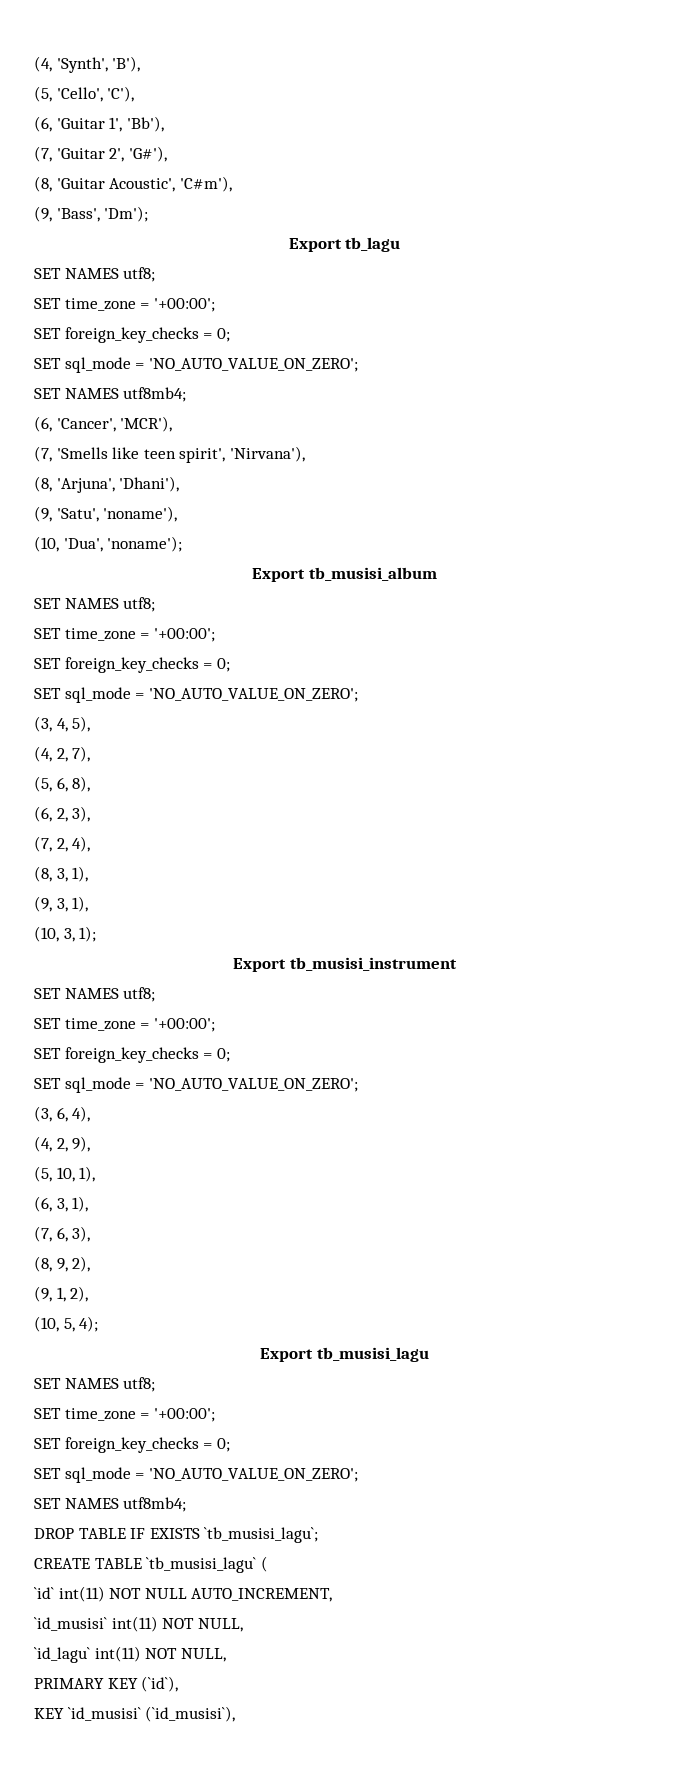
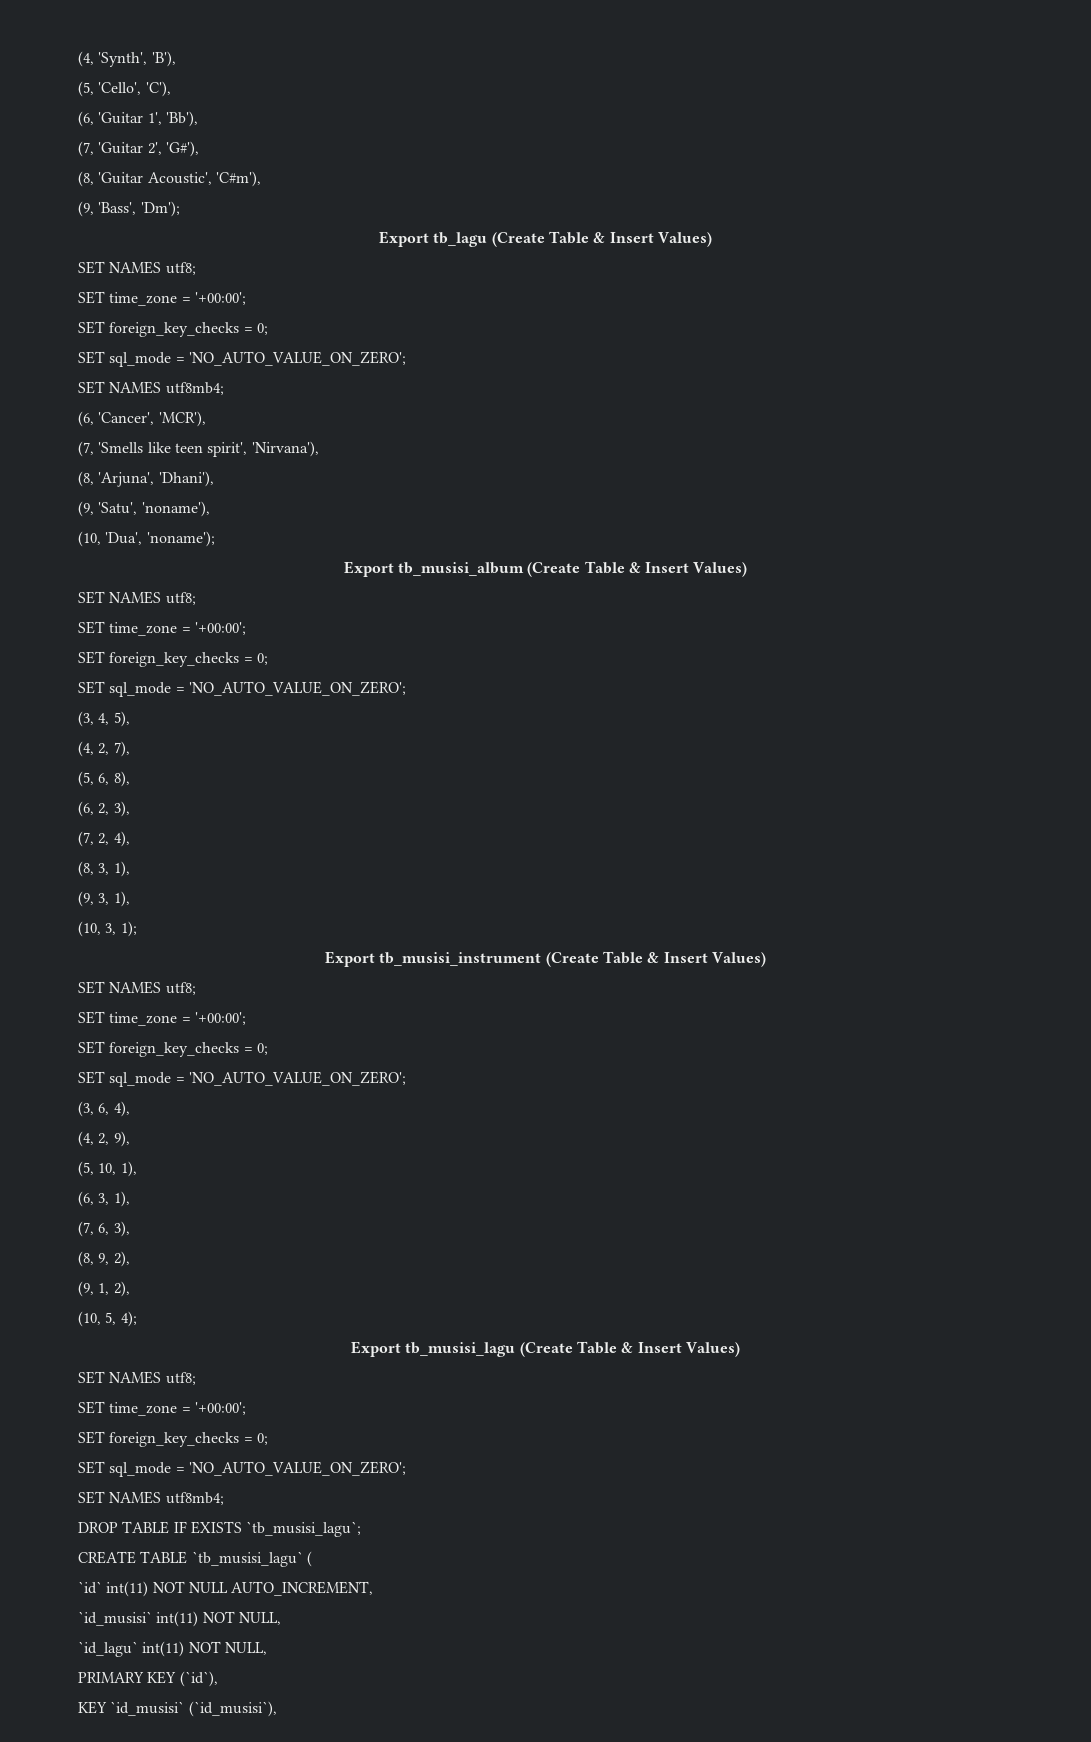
- Export tb_lagu
+ Export tb_lagu (Create Table & Insert Values)
- Export tb_musisi_album
+ Export tb_musisi_album (Create Table & Insert Values)
- Export tb_musisi_instrument
+ Export tb_musisi_instrument (Create Table & Insert Values)
- Export tb_musisi_lagu
+ Export tb_musisi_lagu (Create Table & Insert Values)

